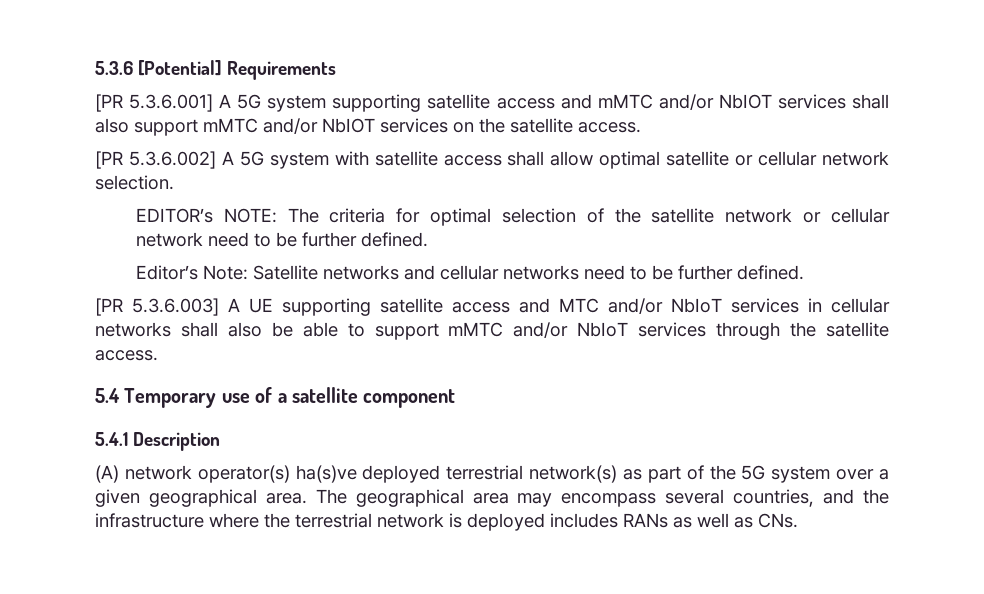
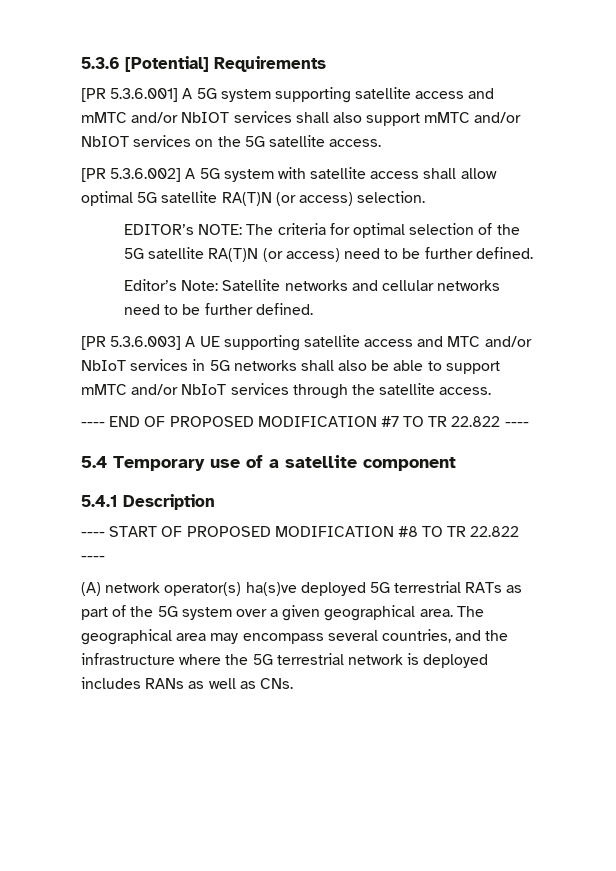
- [PR 5.3.6.001] A 5G system supporting satellite access and mMTC and/or NbIOT services shall also support mMTC and/or NbIOT services on the satellite access.
+ [PR 5.3.6.001] A 5G system supporting satellite access and mMTC and/or NbIOT services shall also support mMTC and/or NbIOT services on the 5G satellite access.
- [PR 5.3.6.002] A 5G system with satellite access shall allow optimal satellite or cellular network selection.
+ [PR 5.3.6.002] A 5G system with satellite access shall allow optimal 5G satellite RA(T)N (or access) selection.
- EDITOR’s NOTE: The criteria for optimal selection of the satellite network or cellular network need to be further defined.
+ EDITOR’s NOTE: The criteria for optimal selection of the 5G satellite RA(T)N (or access) need to be further defined.
- [PR 5.3.6.003] A UE supporting satellite access and MTC and/or NbIoT services in cellular networks shall also be able to support mMTC and/or NbIoT services through the satellite access.
+ [PR 5.3.6.003] A UE supporting satellite access and MTC and/or NbIoT services in 5G networks shall also be able to support mMTC and/or NbIoT services through the satellite access.
+ ---- END OF PROPOSED MODIFICATION #7 TO TR 22.822 ----
+ ---- START OF PROPOSED MODIFICATION #8 TO TR 22.822 ----
- (A) network operator(s) ha(s)ve deployed terrestrial network(s) as part of the 5G system over a given geographical area.
+ (A) network operator(s) ha(s)ve deployed 5G terrestrial RATs as part of the 5G system over a given geographical area.
- The geographical area may encompass several countries, and the infrastructure where the terrestrial network is deployed includes RANs as well as CNs.
+ The geographical area may encompass several countries, and the infrastructure where the 5G terrestrial network is deployed includes RANs as well as CNs.

